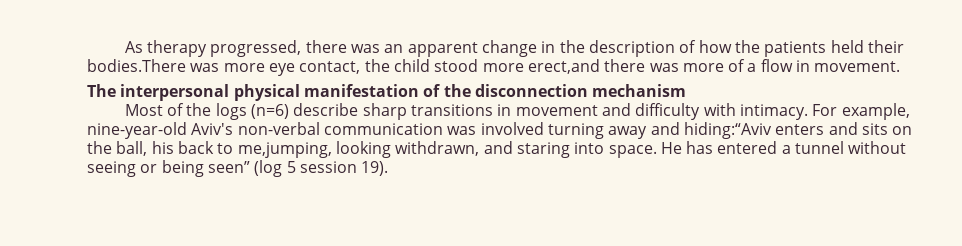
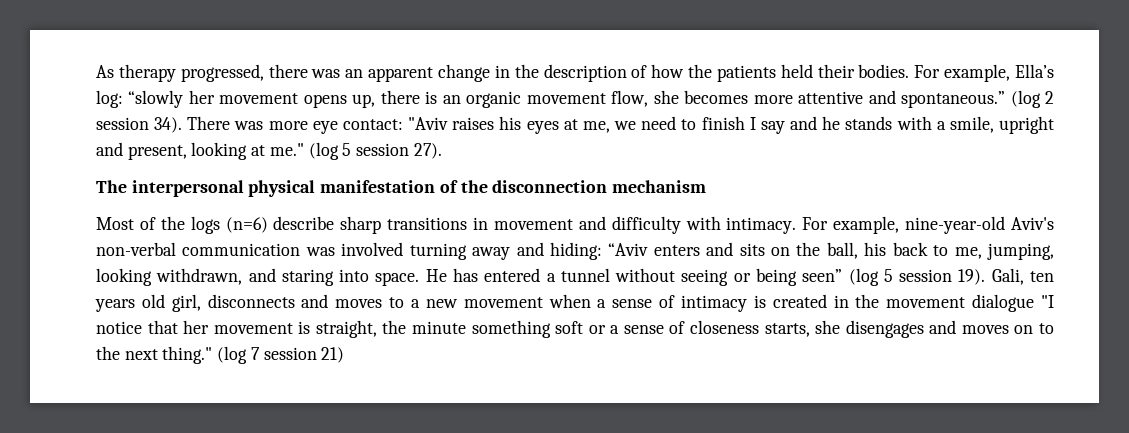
- As therapy progressed, there was an apparent change in the description of how the patients held their bodies.There was more eye contact, the child stood more erect,and there was more of a flow in movement.
+ As therapy progressed, there was an apparent change in the description of how the patients held their bodies. For example, Ella’s log: “slowly her movement opens up, there is an organic movement flow, she becomes more attentive and spontaneous.” (log 2 session 34). There was more eye contact: "Aviv raises his eyes at me, we need to finish I say and he stands with a smile, upright and present, looking at me." (log 5 session 27).
- For example, nine-year-old Aviv's non-verbal communication was involved turning away and hiding:“Aviv enters and sits on the ball, his back to me,jumping, looking withdrawn, and staring into space.
+ For example, nine-year-old Aviv's non-verbal communication was involved turning away and hiding: “Aviv enters and sits on the ball, his back to me, jumping, looking withdrawn, and staring into space.
+ Gali, ten years old girl, disconnects and moves to a new movement when a sense of intimacy is created in the movement dialogue "I notice that her movement is straight, the minute something soft or a sense of closeness starts, she disengages and moves on to the next thing." (log 7 session 21)

